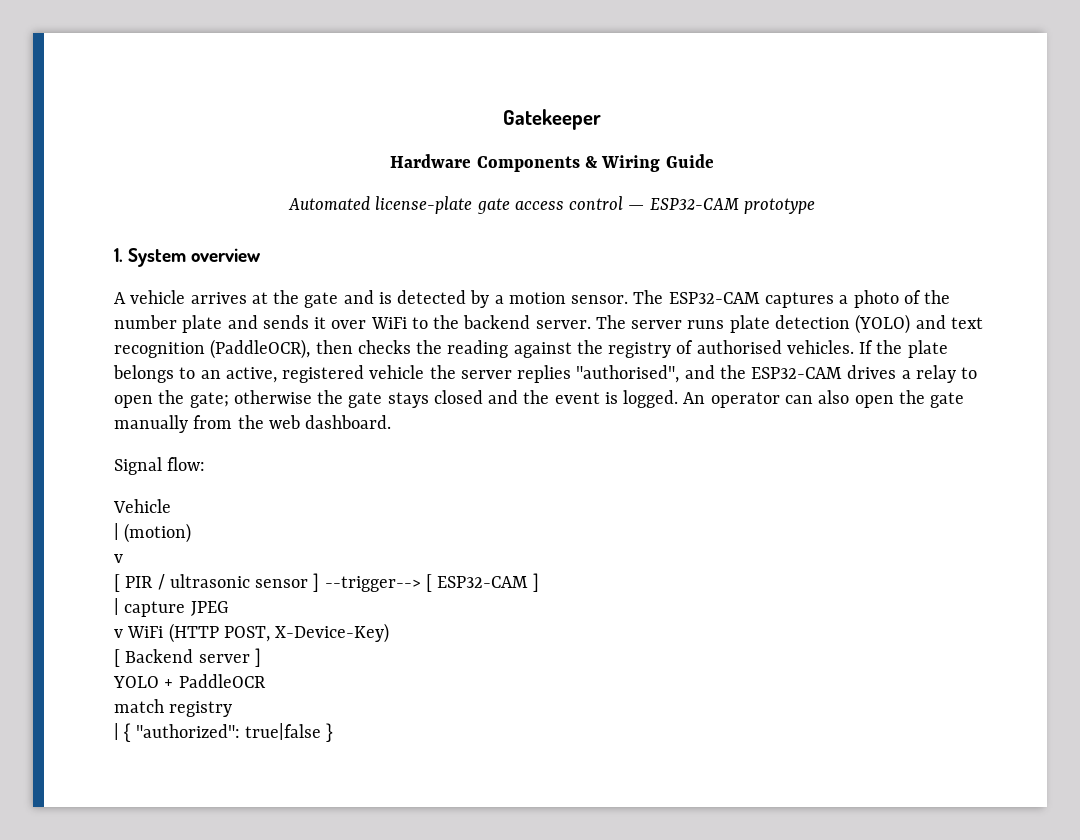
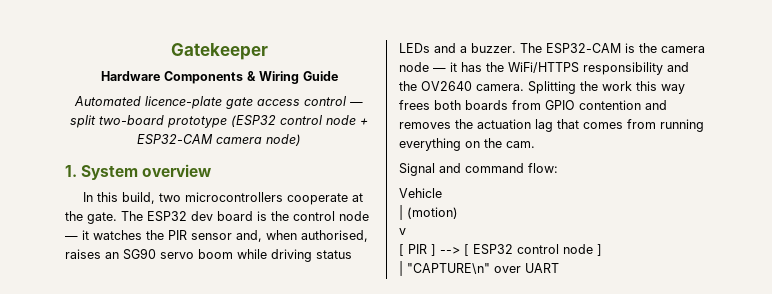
- Automated license-plate gate access control — ESP32-CAM prototype
+ Automated licence-plate gate access control — split two-board prototype (ESP32 control node + ESP32-CAM camera node)
  1. System overview
- A vehicle arrives at the gate and is detected by a motion sensor. The ESP32-CAM captures a photo of the number plate and sends it over WiFi to the backend server. The server runs plate detection (YOLO) and text recognition (PaddleOCR), then checks the reading against the registry of authorised vehicles. If the plate belongs to an active, registered vehicle the server replies "authorised", and the ESP32-CAM drives a relay to open the gate; otherwise the gate stays closed and the event is logged. An operator can also open the gate manually from the web dashboard.
+ In this build, two microcontrollers cooperate at the gate. The ESP32 dev board is the control node — it watches the PIR sensor and, when authorised, raises an SG90 servo boom while driving status LEDs and a buzzer. The ESP32-CAM is the camera node — it has the WiFi/HTTPS responsibility and the OV2640 camera. Splitting the work this way frees both boards from GPIO contention and removes the actuation lag that comes from running everything on the cam.
- Signal flow:
+ Signal and command flow:
- [ PIR / ultrasonic sensor ] --trigger--> [ ESP32-CAM ]
- | capture JPEG
- v WiFi (HTTP POST, X-Device-Key)
- [ Backend server ]
- YOLO + PaddleOCR
- match registry
- | { "authorized": true|false }
+ [ PIR ] --> [ ESP32 control node ]
+ | "CAPTURE\n" over UART

